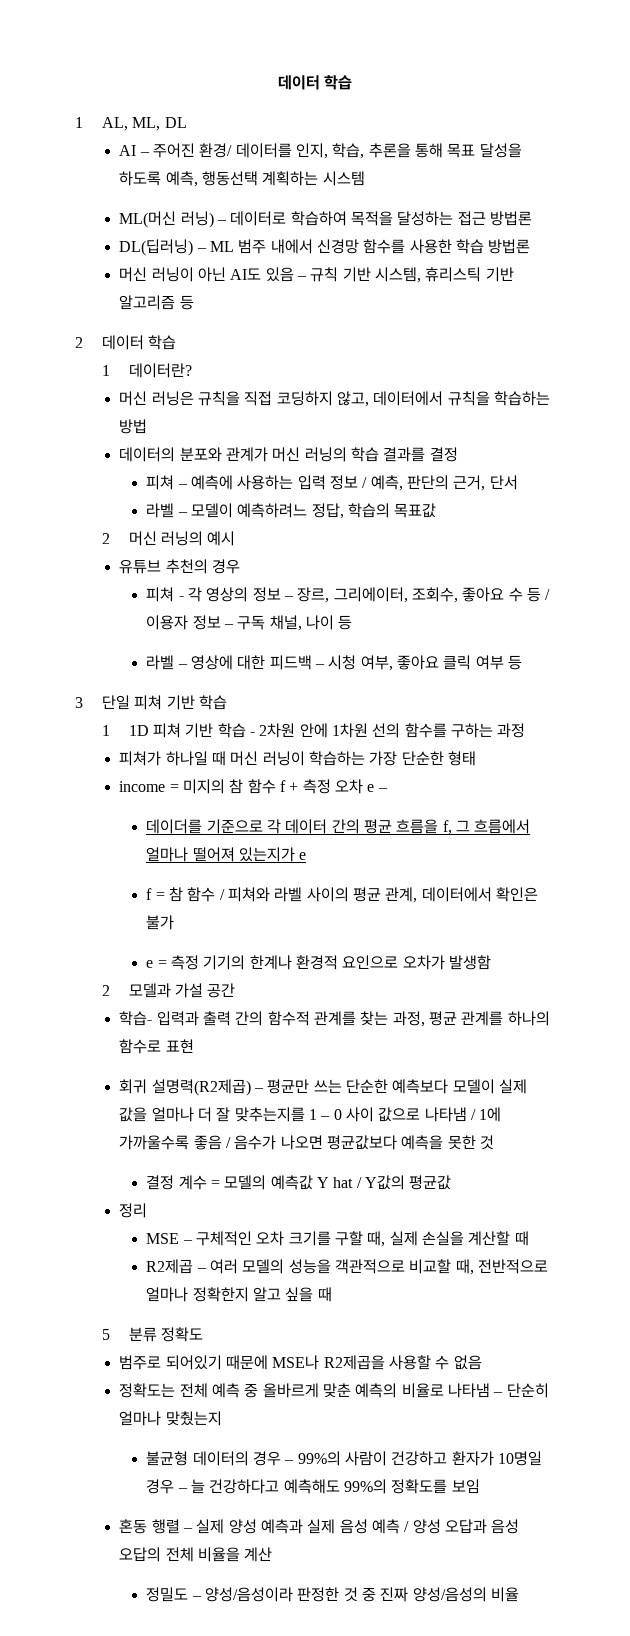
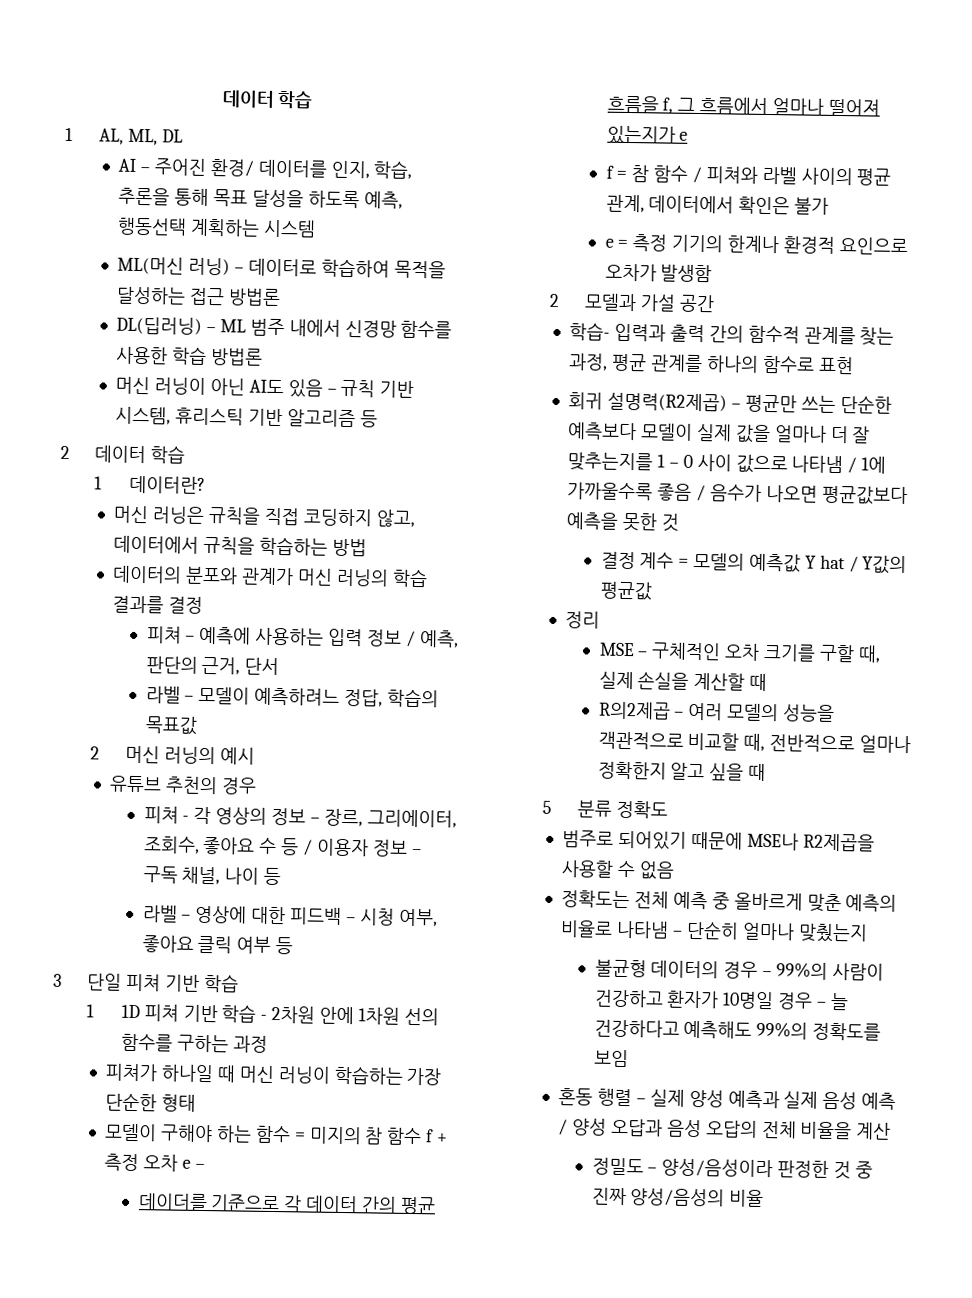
- income = 미지의 참 함수 f + 측정 오차 e –
+ 모델이 구해야 하는 함수 = 미지의 참 함수 f + 측정 오차 e –
- R2제곱 – 여러 모델의 성능을 객관적으로 비교할 때, 전반적으로 얼마나 정확한지 알고 싶을 때
+ R의2제곱 – 여러 모델의 성능을 객관적으로 비교할 때, 전반적으로 얼마나 정확한지 알고 싶을 때

